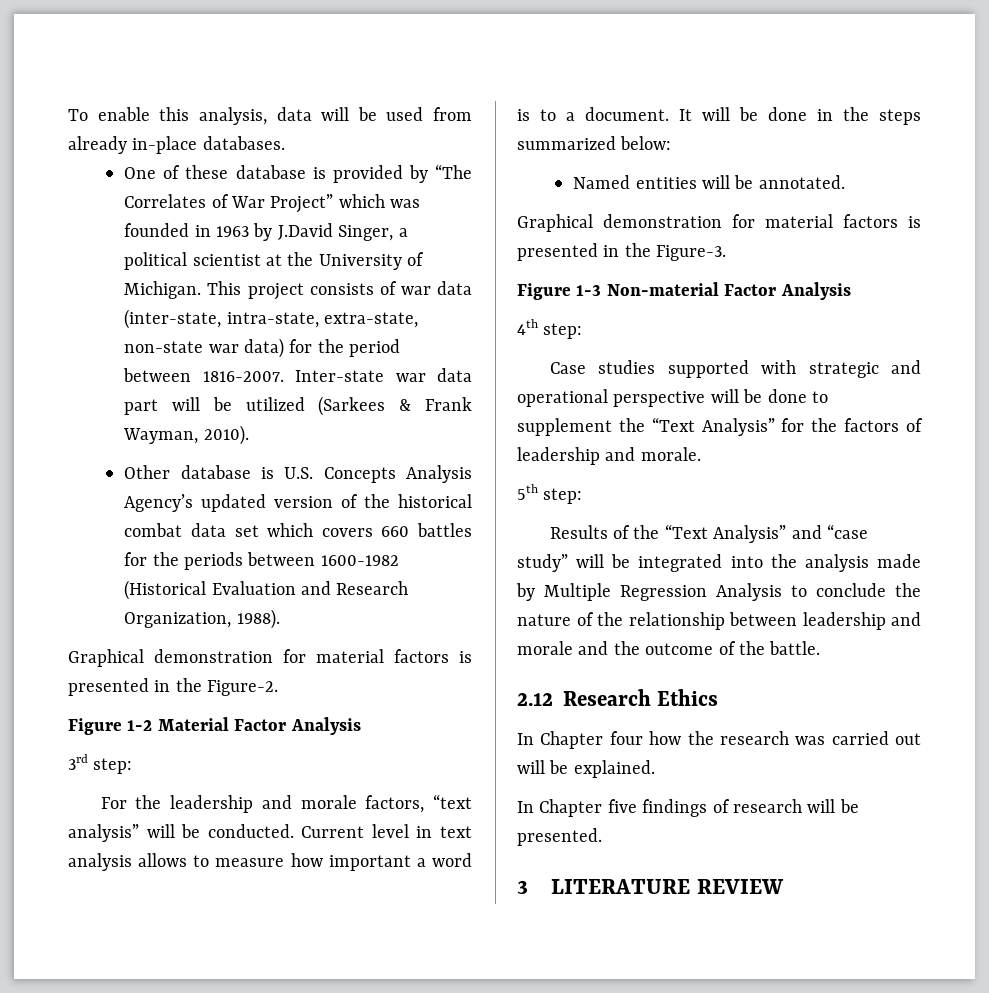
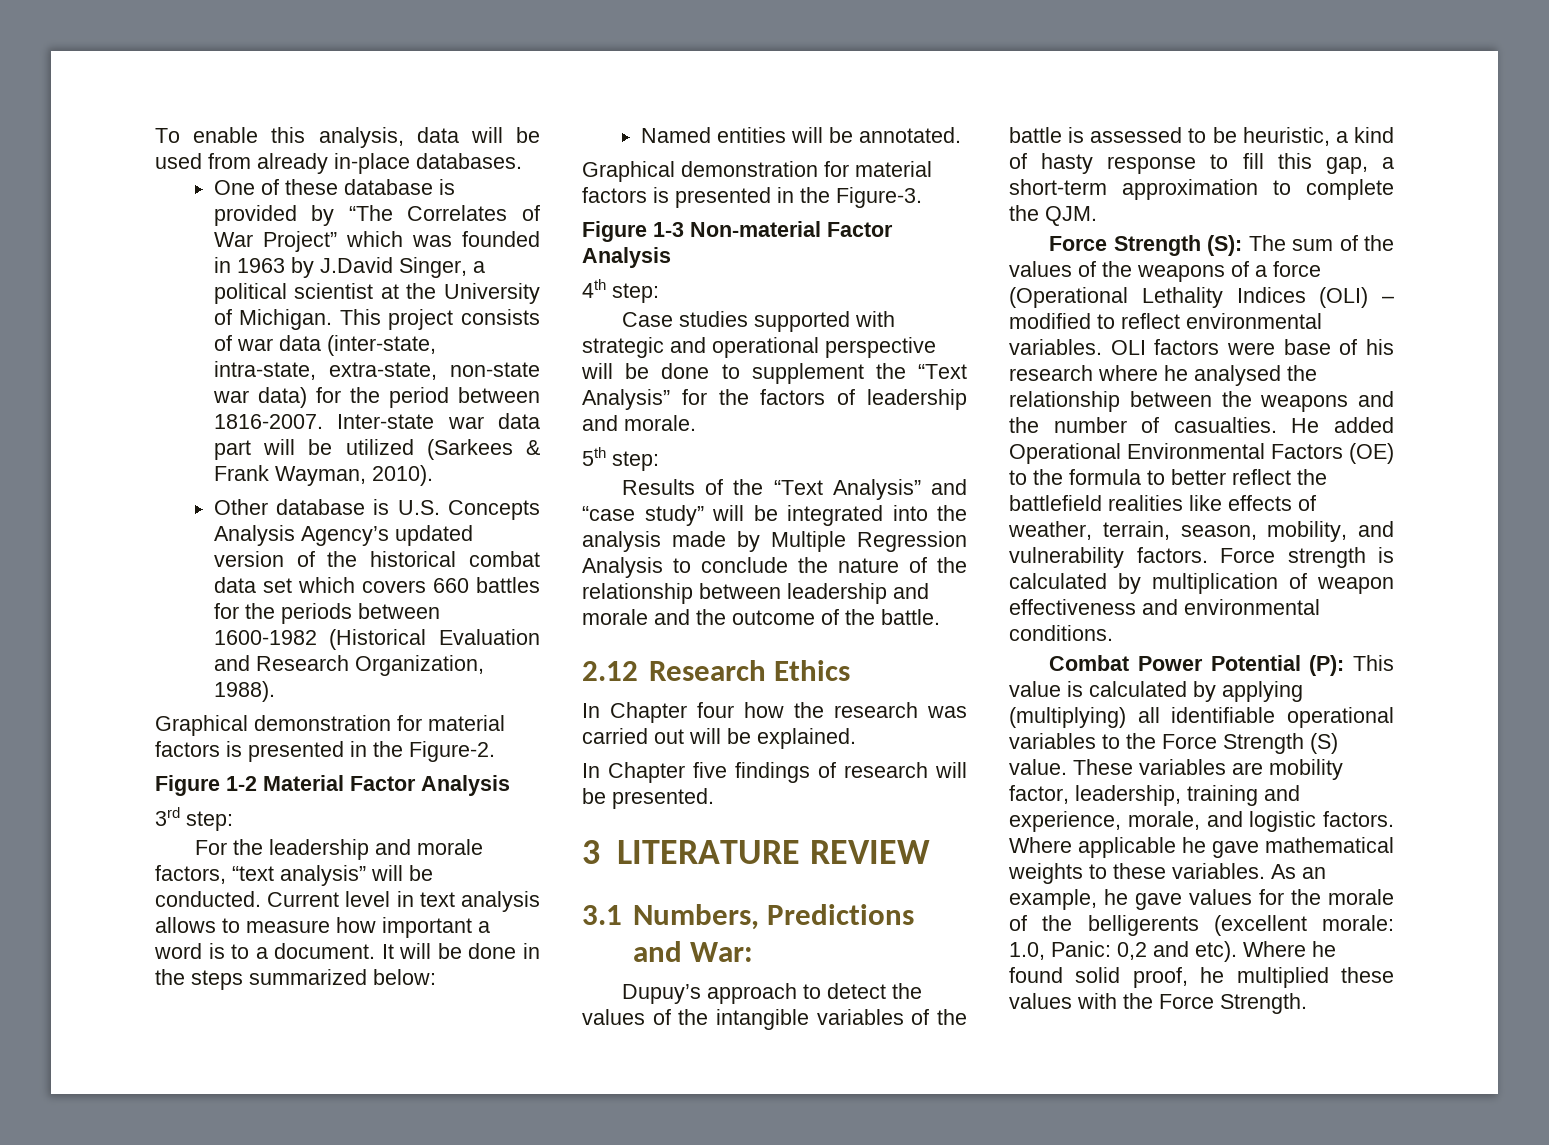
+ 3.1 Numbers, Predictions and War:
+ Dupuy’s approach to detect the values of the intangible variables of the battle is assessed to be heuristic, a kind of hasty response to fill this gap, a short-term approximation to complete the QJM.
+ Force Strength (S): The sum of the values of the weapons of a force (Operational Lethality Indices (OLI) – modified to reflect environmental variables. OLI factors were base of his research where he analysed the relationship between the weapons and the number of casualties. He added Operational Environmental Factors (OE) to the formula to better reflect the battlefield realities like effects of weather, terrain, season, mobility, and vulnerability factors. Force strength is calculated by multiplication of weapon effectiveness and environmental conditions.
+ Combat Power Potential (P): This value is calculated by applying (multiplying) all identifiable operational variables to the Force Strength (S) value. These variables are mobility factor, leadership, training and experience, morale, and logistic factors. Where applicable he gave mathematical weights to these variables. As an example, he gave values for the morale of the belligerents (excellent morale: 1.0, Panic: 0,2 and etc). Where he found solid proof, he multiplied these values with the Force Strength.

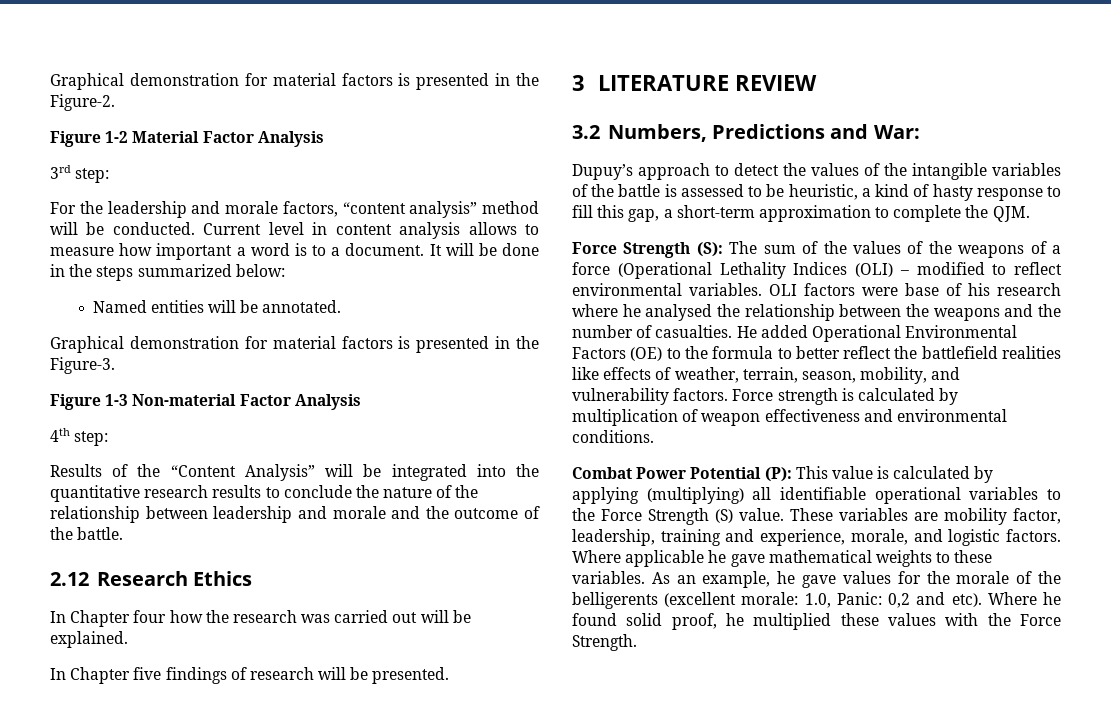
- To enable this analysis, data will be used from already in-place databases.
- One of these database is provided by “The Correlates of War Project” which was founded in 1963 by J.David Singer, a political scientist at the University of Michigan. This project consists of war data (inter-state, intra-state, extra-state, non-state war data) for the period between 1816-2007. Inter-state war data part will be utilized (Sarkees & Frank Wayman, 2010).
- Other database is U.S. Concepts Analysis Agency’s updated version of the historical combat data set which covers 660 battles for the periods between 1600-1982 (Historical Evaluation and Research Organization, 1988).
- For the leadership and morale factors, “text analysis” will be conducted.
+ For the leadership and morale factors, “content analysis” method will be conducted.
- Current level in text analysis allows to measure how important a word is to a document.
+ Current level in content analysis allows to measure how important a word is to a document.
- Case studies supported with strategic and operational perspective will be done to supplement the “Text Analysis” for the factors of leadership and morale.
- 5th step:
- Results of the “Text Analysis” and “case study” will be integrated into the analysis made by Multiple Regression Analysis to conclude the nature of the relationship between leadership and morale and the outcome of the battle.
+ Results of the “Content Analysis” will be integrated into the quantitative research results to conclude the nature of the relationship between leadership and morale and the outcome of the battle.
- 3.1 Numbers, Predictions and War:
+ 3.2 Numbers, Predictions and War:

